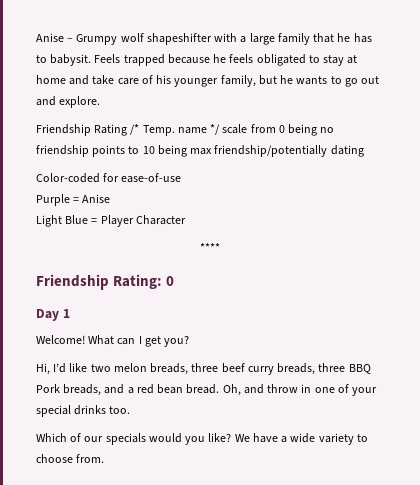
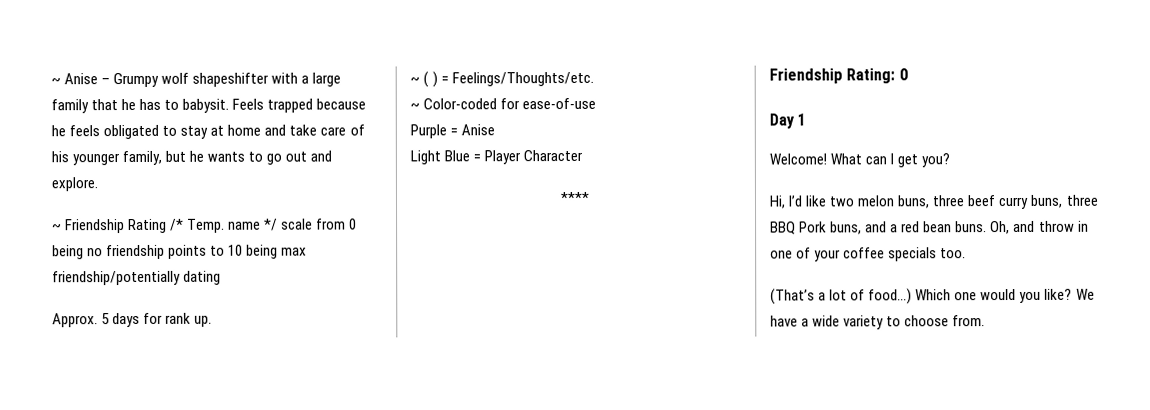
- Anise – Grumpy wolf shapeshifter with a large family that he has to babysit.
+ ~ Anise – Grumpy wolf shapeshifter with a large family that he has to babysit.
- Friendship Rating /* Temp. name */ scale from 0 being no friendship points to 10 being max friendship/potentially dating
+ ~ Friendship Rating /* Temp. name */ scale from 0 being no friendship points to 10 being max friendship/potentially dating
- Color-coded for ease-of-use
+ Approx. 5 days for rank up.
+ ~ ( ) = Feelings/Thoughts/etc.
+ ~ Color-coded for ease-of-use
- Hi, I’d like two melon breads, three beef curry breads, three BBQ Pork breads, and a red bean bread.
+ Hi, I’d like two melon buns, three beef curry buns, three BBQ Pork buns, and a red bean buns.
- Oh, and throw in one of your special drinks too.
+ Oh, and throw in one of your coffee specials too.
- Which of our specials would you like?
+ (That’s a lot of food…) Which one would you like?

